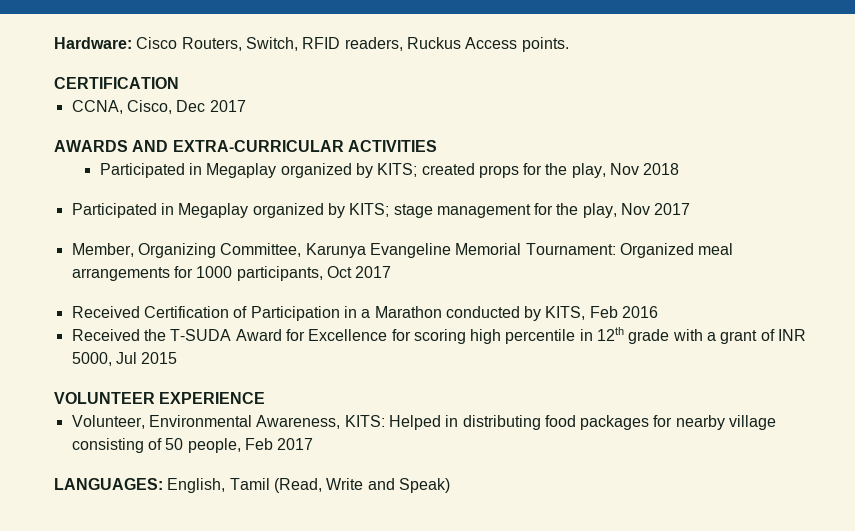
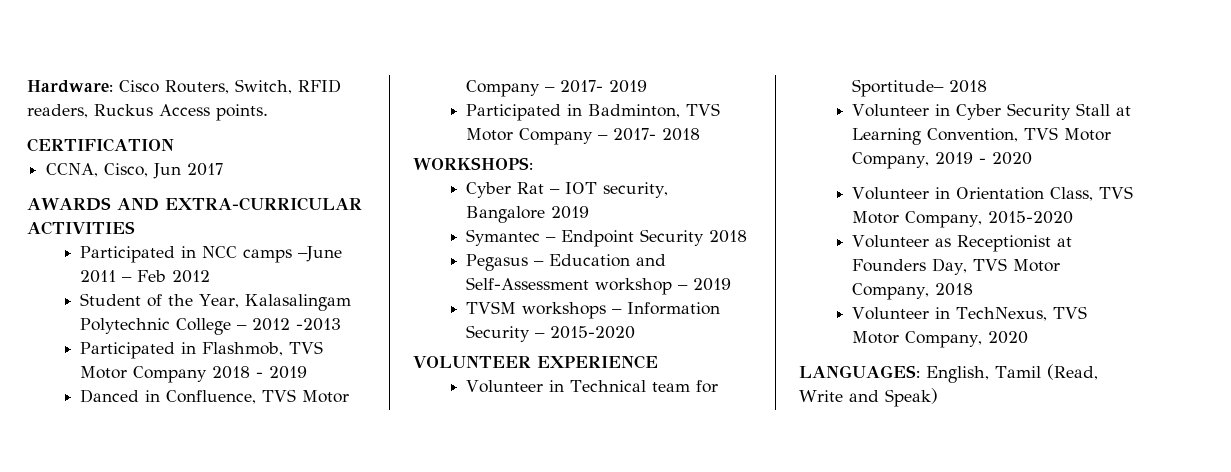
- CCNA, Cisco, Dec 2017
+ CCNA, Cisco, Jun 2017
- Participated in Megaplay organized by KITS; created props for the play, Nov 2018
- Participated in Megaplay organized by KITS; stage management for the play, Nov 2017
- Member, Organizing Committee, Karunya Evangeline Memorial Tournament: Organized meal arrangements for 1000 participants, Oct 2017
- Received Certification of Participation in a Marathon conducted by KITS, Feb 2016
- Received the T-SUDA Award for Excellence for scoring high percentile in 12th grade with a grant of INR 5000, Jul 2015
+ Participated in NCC camps –June 2011 – Feb 2012
+ Student of the Year, Kalasalingam Polytechnic College – 2012 -2013
+ Participated in Flashmob, TVS Motor Company 2018 - 2019
+ Danced in Confluence, TVS Motor Company – 2017- 2019
+ Participated in Badminton, TVS Motor Company – 2017- 2018
+ WORKSHOPS:
+ Cyber Rat – IOT security, Bangalore 2019
+ Symantec – Endpoint Security 2018
+ Pegasus – Education and Self-Assessment workshop – 2019
+ TVSM workshops – Information Security – 2015-2020
  VOLUNTEER EXPERIENCE
- Volunteer, Environmental Awareness, KITS: Helped in distributing food packages for nearby village consisting of 50 people, Feb 2017
+ Volunteer in Technical team for Sportitude– 2018
+ Volunteer in Cyber Security Stall at Learning Convention, TVS Motor Company, 2019 - 2020
+ Volunteer in Orientation Class, TVS Motor Company, 2015-2020
+ Volunteer as Receptionist at Founders Day, TVS Motor Company, 2018
+ Volunteer in TechNexus, TVS Motor Company, 2020

